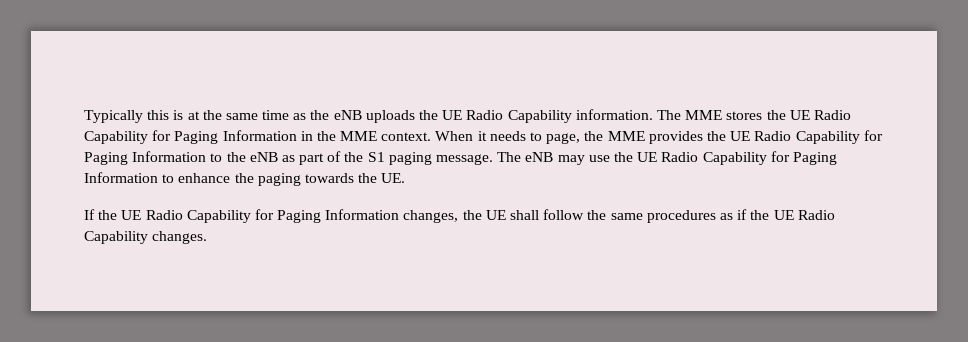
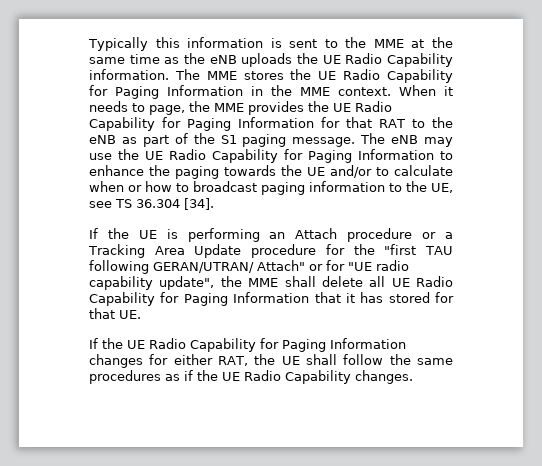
- Typically this is at the same time as the eNB uploads the UE Radio Capability information.
+ Typically this information is sent to the MME at the same time as the eNB uploads the UE Radio Capability information.
- When it needs to page, the MME provides the UE Radio Capability for Paging Information to the eNB as part of the S1 paging message.
+ When it needs to page, the MME provides the UE Radio Capability for Paging Information for that RAT to the eNB as part of the S1 paging message.
- The eNB may use the UE Radio Capability for Paging Information to enhance the paging towards the UE.
+ The eNB may use the UE Radio Capability for Paging Information to enhance the paging towards the UE and/or to calculate when or how to broadcast paging information to the UE, see TS 36.304 [34].
+ If the UE is performing an Attach procedure or a Tracking Area Update procedure for the "first TAU following GERAN/UTRAN/ Attach" or for "UE radio capability update", the MME shall delete all UE Radio Capability for Paging Information that it has stored for that UE.
- If the UE Radio Capability for Paging Information changes, the UE shall follow the same procedures as if the UE Radio Capability changes.
+ If the UE Radio Capability for Paging Information changes for either RAT, the UE shall follow the same procedures as if the UE Radio Capability changes.

